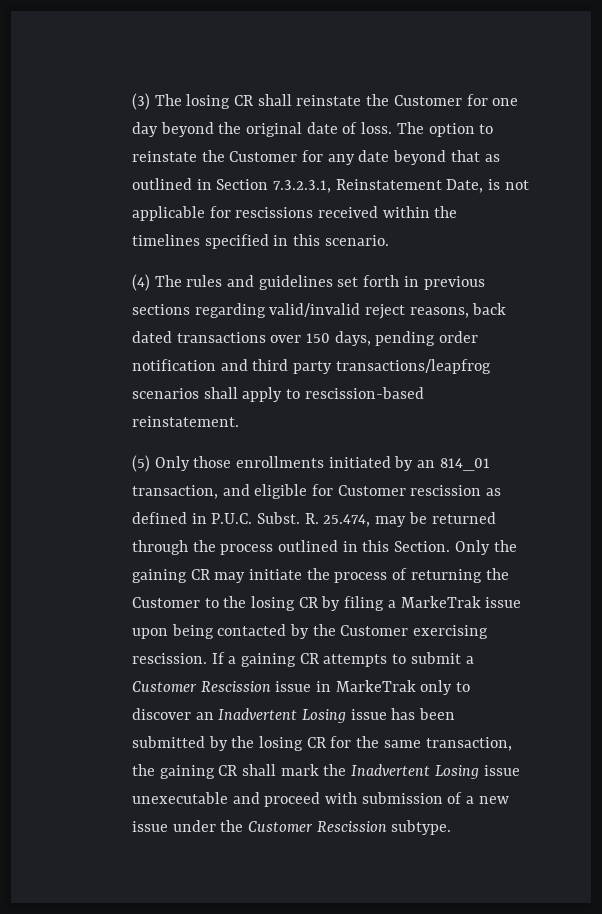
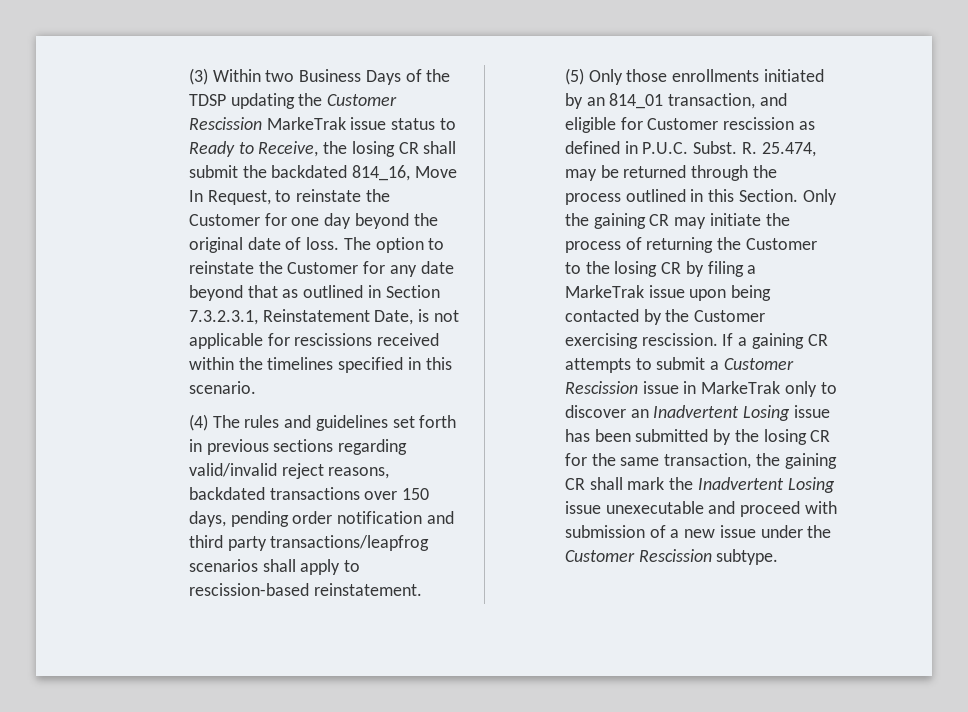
- (3) The losing CR shall reinstate the Customer for one day beyond the original date of loss.
+ (3) Within two Business Days of the TDSP updating the Customer Rescission MarkeTrak issue status to Ready to Receive, the losing CR shall submit the backdated 814_16, Move In Request, to reinstate the Customer for one day beyond the original date of loss.
- (4) The rules and guidelines set forth in previous sections regarding valid/invalid reject reasons, back dated transactions over 150 days, pending order notification and third party transactions/leapfrog scenarios shall apply to rescission-based reinstatement.
+ (4) The rules and guidelines set forth in previous sections regarding valid/invalid reject reasons, backdated transactions over 150 days, pending order notification and third party transactions/leapfrog scenarios shall apply to rescission-based reinstatement.

